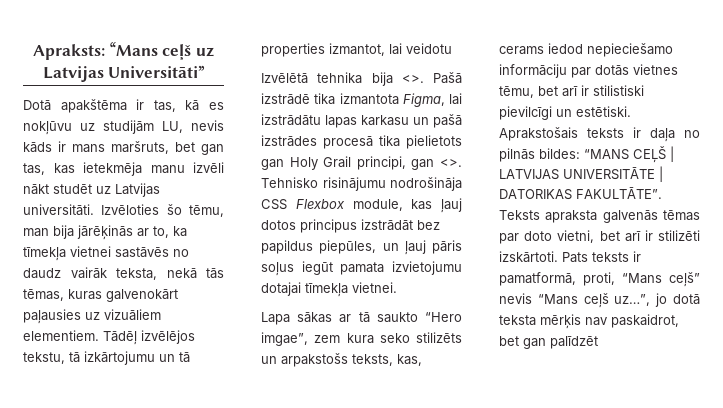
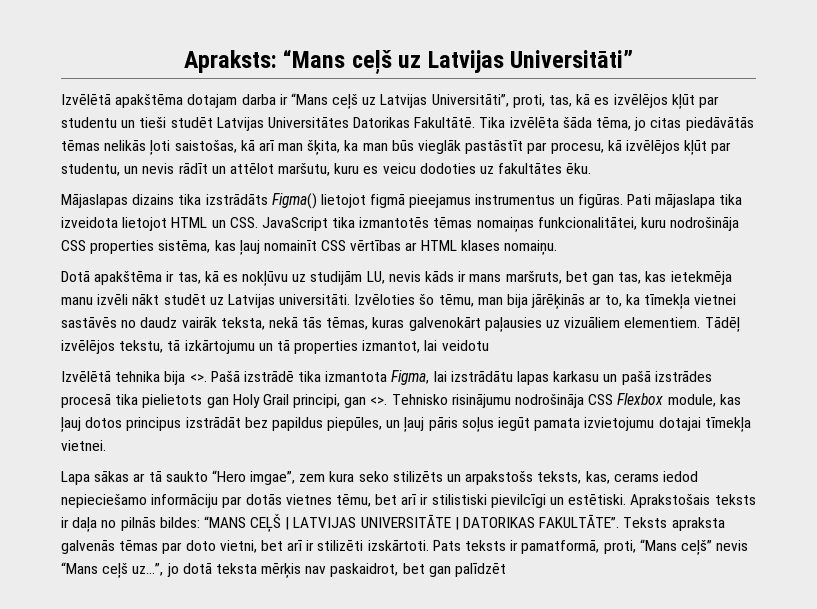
+ Izvēlētā apakštēma dotajam darba ir “Mans ceļš uz Latvijas Universitāti”, proti, tas, kā es izvēlējos kļūt par studentu un tieši studēt Latvijas Universitātes Datorikas Fakultātē. Tika izvēlēta šāda tēma, jo citas piedāvātās tēmas nelikās ļoti saistošas, kā arī man šķita, ka man būs vieglāk pastāstīt par procesu, kā izvēlējos kļūt par studentu, un nevis rādīt un attēlot maršutu, kuru es veicu dodoties uz fakultātes ēku.
+ Mājaslapas dizains tika izstrādāts Figma() lietojot figmā pieejamus instrumentus un figūras. Pati mājaslapa tika izveidota lietojot HTML un CSS. JavaScript tika izmantotēs tēmas nomaiņas funkcionalitātei, kuru nodrošināja CSS properties sistēma, kas ļauj nomainīt CSS vērtības ar HTML klases nomaiņu.

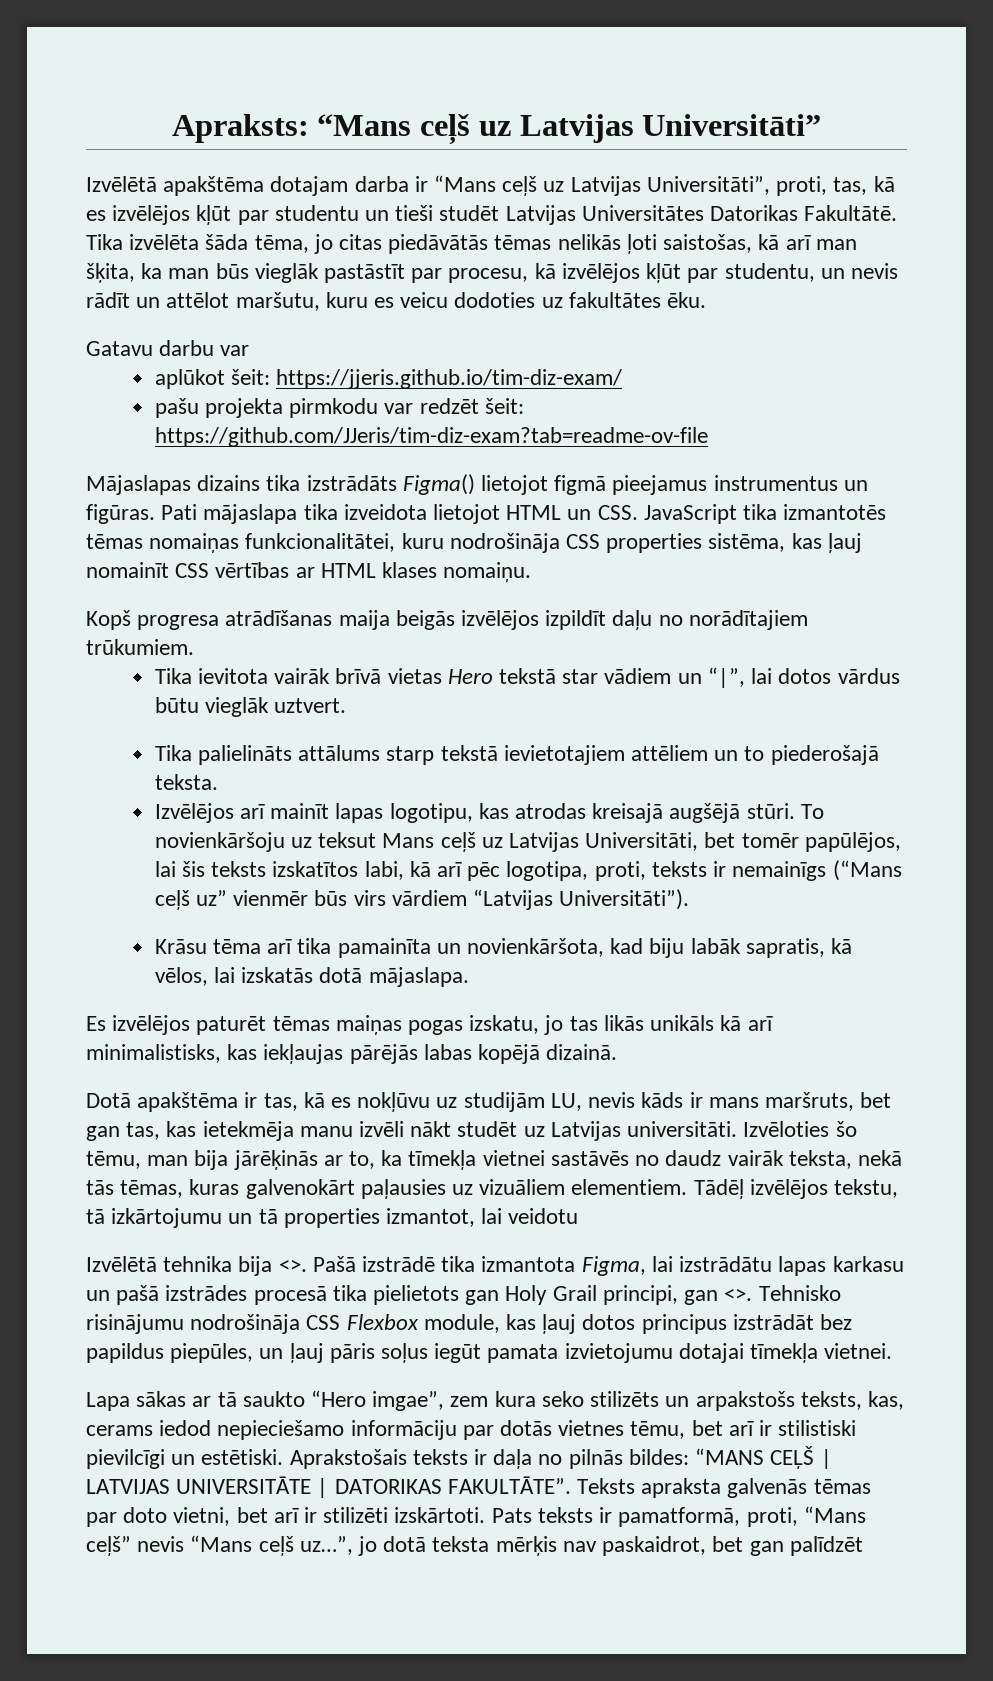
+ Gatavu darbu var
+ aplūkot šeit: https://jjeris.github.io/tim-diz-exam/
+ pašu projekta pirmkodu var redzēt šeit: https://github.com/JJeris/tim-diz-exam?tab=readme-ov-file
+ Kopš progresa atrādīšanas maija beigās izvēlējos izpildīt daļu no norādītajiem trūkumiem.
+ Tika ievitota vairāk brīvā vietas Hero tekstā star vādiem un “|”, lai dotos vārdus būtu vieglāk uztvert.
+ Tika palielināts attālums starp tekstā ievietotajiem attēliem un to piederošajā teksta.
+ Izvēlējos arī mainīt lapas logotipu, kas atrodas kreisajā augšējā stūri. To novienkāršoju uz teksut Mans ceļš uz Latvijas Universitāti, bet tomēr papūlējos, lai šis teksts izskatītos labi, kā arī pēc logotipa, proti, teksts ir nemainīgs (“Mans ceļš uz” vienmēr būs virs vārdiem “Latvijas Universitāti”).
+ Krāsu tēma arī tika pamainīta un novienkāršota, kad biju labāk sapratis, kā vēlos, lai izskatās dotā mājaslapa.
+ Es izvēlējos paturēt tēmas maiņas pogas izskatu, jo tas likās unikāls kā arī minimalistisks, kas iekļaujas pārējās labas kopējā dizainā.

